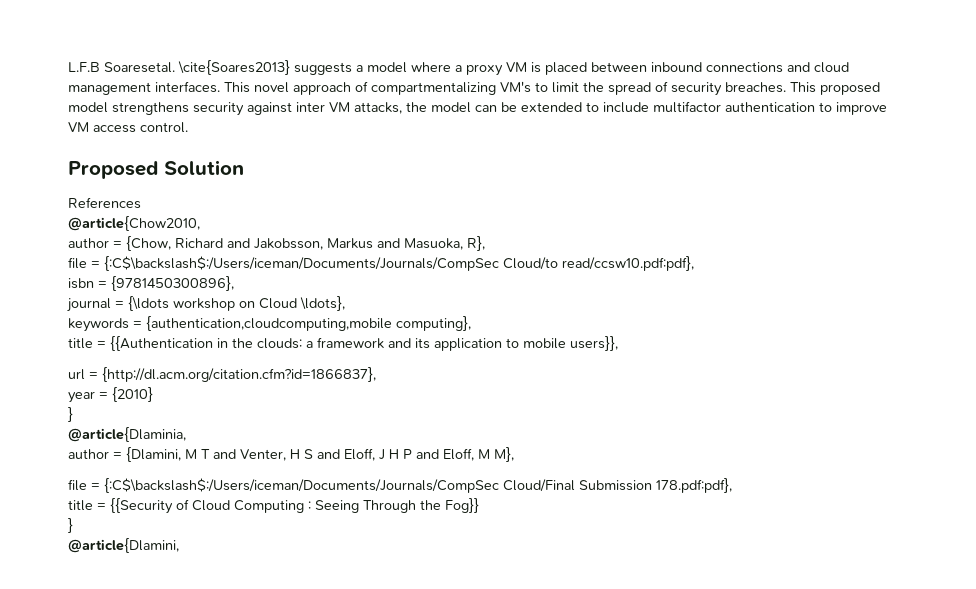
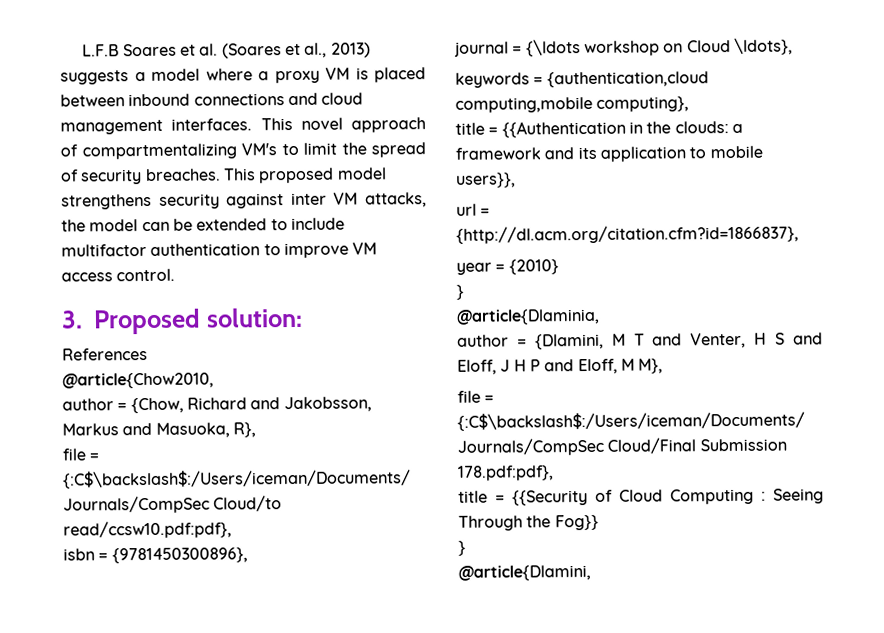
- L.F.B Soaresetal. \cite{Soares2013} suggests a model where a proxy VM is placed between inbound connections and cloud management interfaces.
+ L.F.B Soares et al. (Soares et al., 2013) suggests a model where a proxy VM is placed between inbound connections and cloud management interfaces.
- Proposed Solution
+ 3. Proposed solution:
- keywords = {authentication,cloudcomputing,mobile computing},
+ keywords = {authentication,cloud computing,mobile computing},

